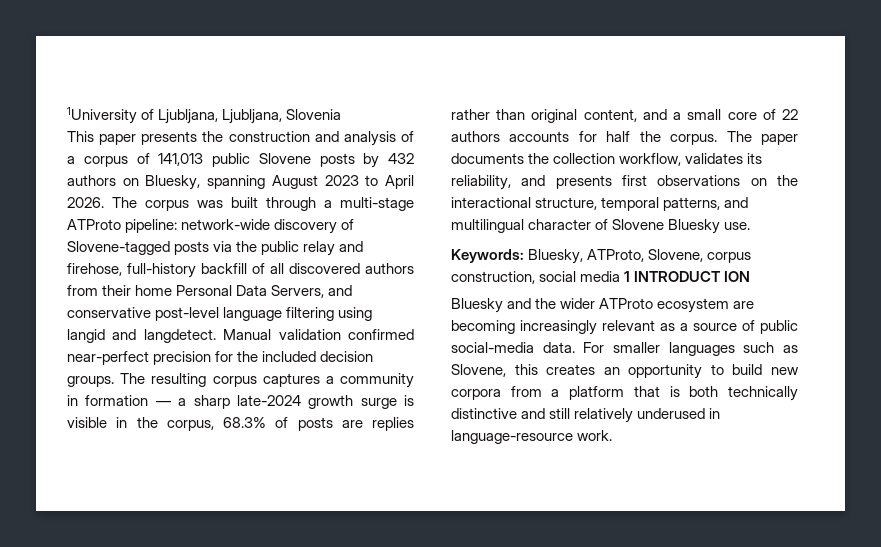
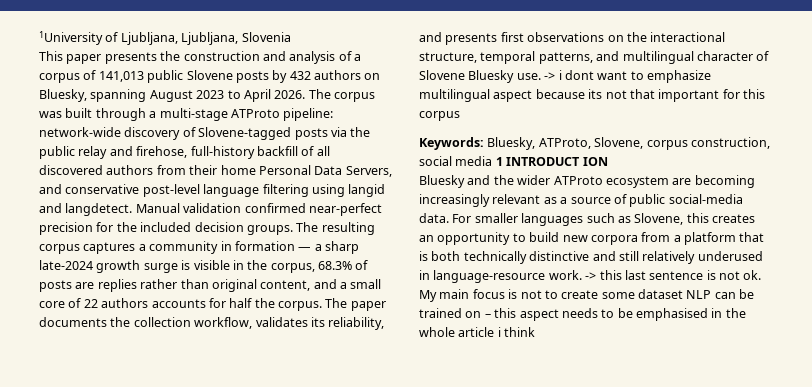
+ -> i dont want to emphasize multilingual aspect because its not that important for this corpus
+ -> this last sentence is not ok. My main focus is not to create some dataset NLP can be trained on – this aspect needs to be emphasised in the whole article i think

